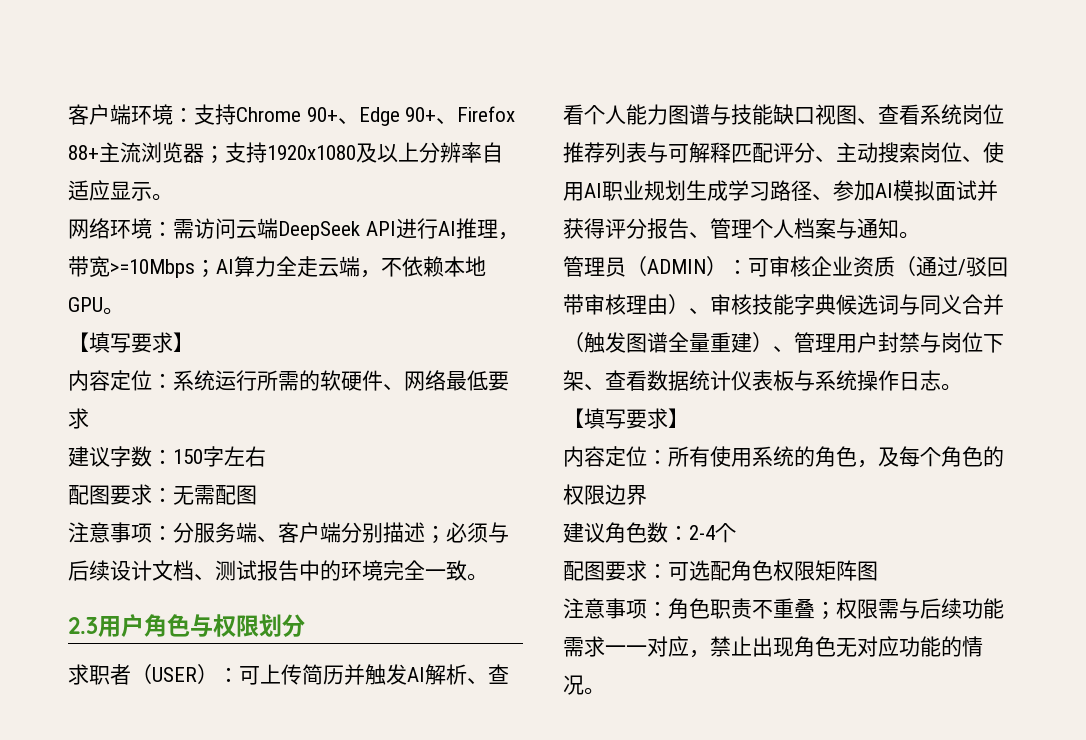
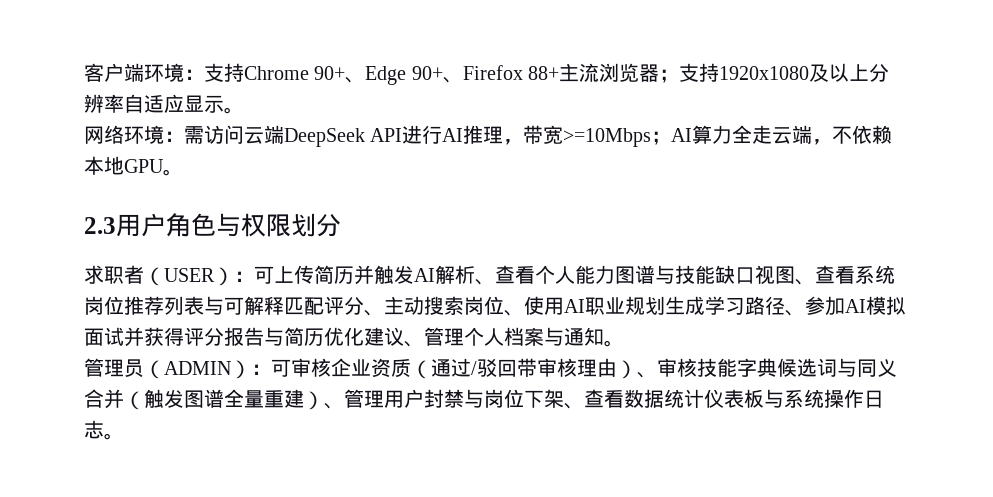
  网络环境：需访问云端DeepSeek API进行AI推理，带宽>=10Mbps；AI算力全走云端，不依赖本地GPU。
- 【填写要求】
- 内容定位：系统运行所需的软硬件、网络最低要求
- 建议字数：150字左右
- 配图要求：无需配图
- 注意事项：分服务端、客户端分别描述；必须与后续设计文档、测试报告中的环境完全一致。
- 求职者（USER）：可上传简历并触发AI解析、查看个人能力图谱与技能缺口视图、查看系统岗位推荐列表与可解释匹配评分、主动搜索岗位、使用AI职业规划生成学习路径、参加AI模拟面试并获得评分报告、管理个人档案与通知。
+ 求职者（USER）：可上传简历并触发AI解析、查看个人能力图谱与技能缺口视图、查看系统岗位推荐列表与可解释匹配评分、主动搜索岗位、使用AI职业规划生成学习路径、参加AI模拟面试并获得评分报告与简历优化建议、管理个人档案与通知。
  管理员（ADMIN）：可审核企业资质（通过/驳回带审核理由）、审核技能字典候选词与同义合并（触发图谱全量重建）、管理用户封禁与岗位下架、查看数据统计仪表板与系统操作日志。
- 【填写要求】
- 内容定位：所有使用系统的角色，及每个角色的权限边界
- 建议角色数：2-4个
- 配图要求：可选配角色权限矩阵图
- 注意事项：角色职责不重叠；权限需与后续功能需求一一对应，禁止出现角色无对应功能的情况。

